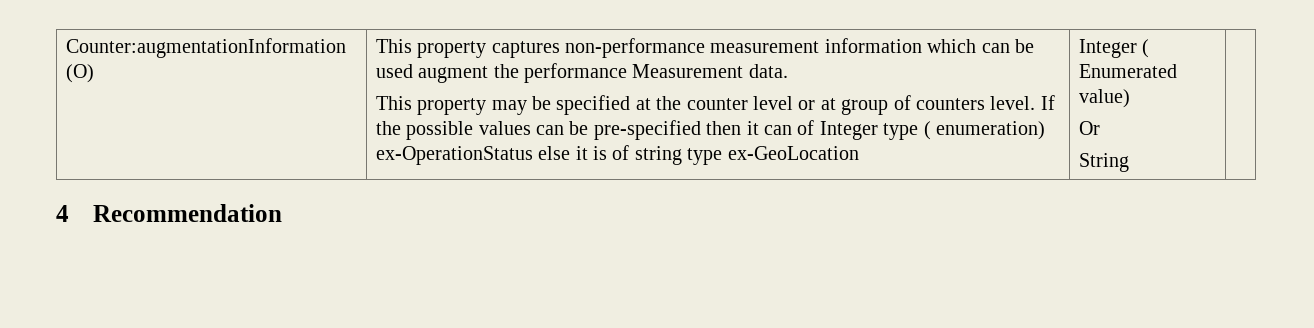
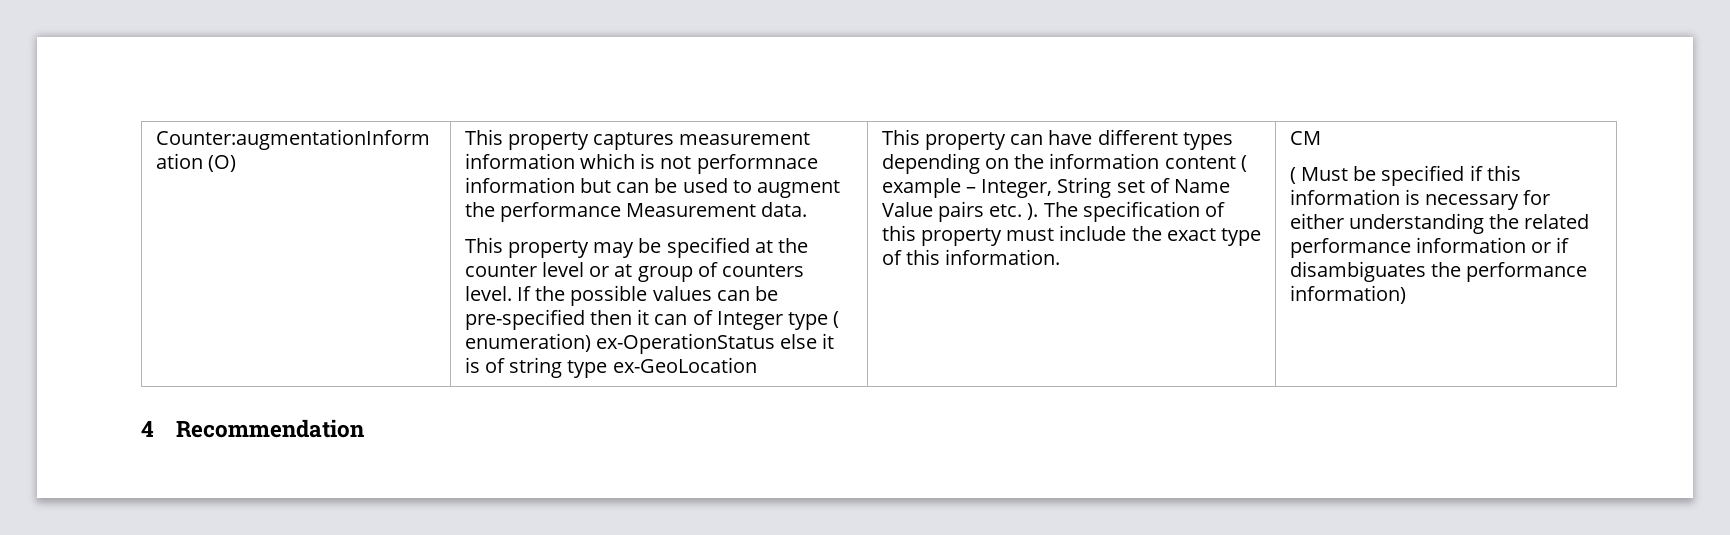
- This property captures non-performance measurement information which can be used augment the performance Measurement data.
+ This property captures measurement information which is not performnace information but can be used to augment the performance Measurement data.
- Integer ( Enumerated value)
- Or
- String
+ This property can have different types depending on the information content ( example – Integer, String set of Name Value pairs etc. ). The specification of this property must include the exact type of this information. | CM
+ ( Must be specified if this information is necessary for either understanding the related performance information or if disambiguates the performance information)

